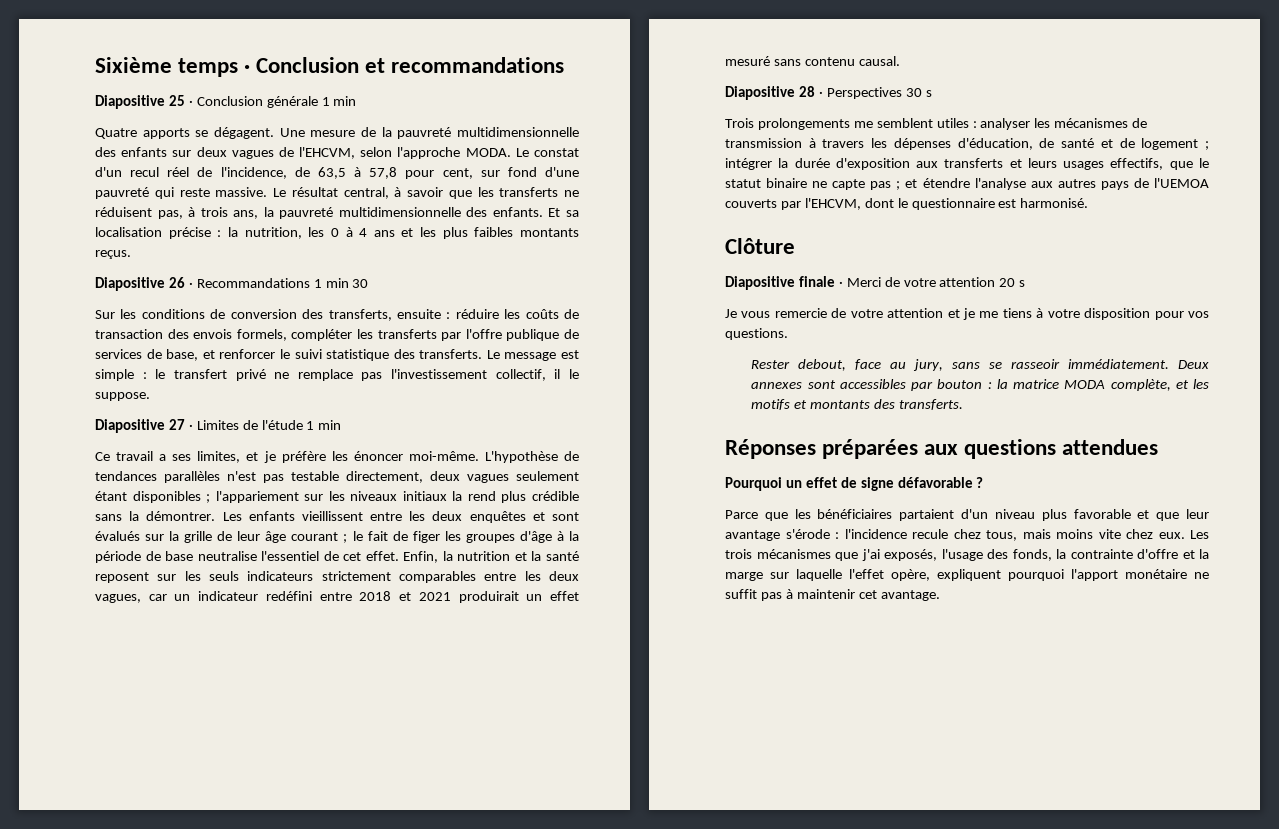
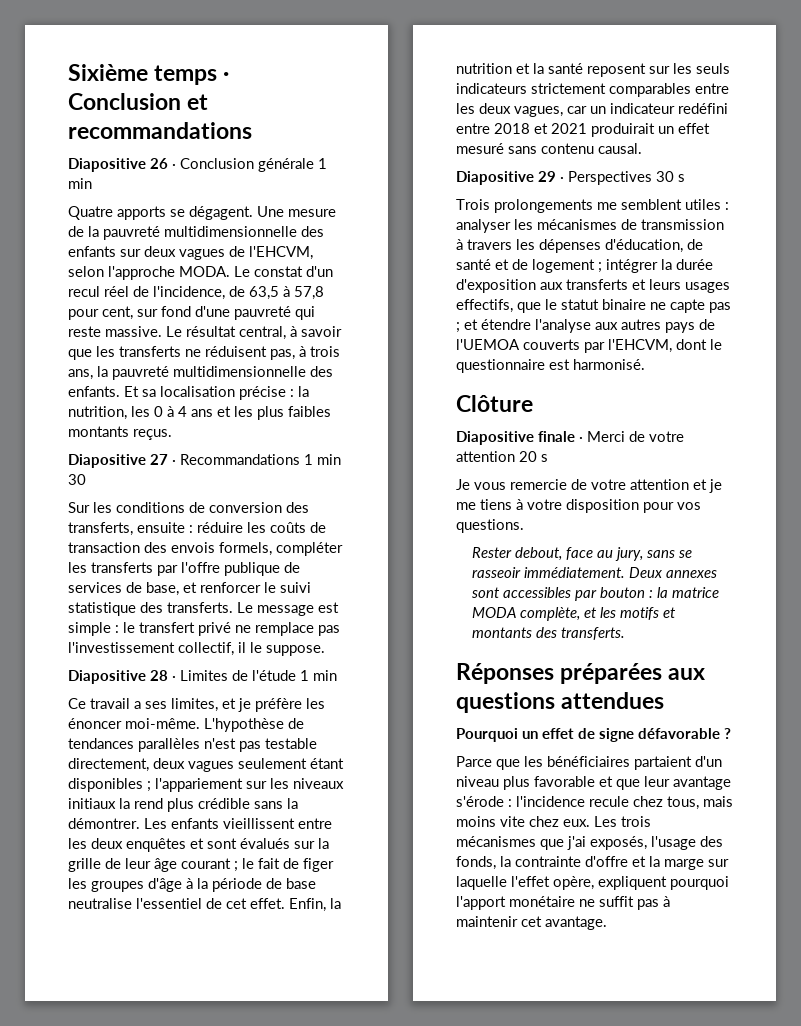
- Diapositive 25 · Conclusion générale 1 min
+ Diapositive 26 · Conclusion générale 1 min
- Diapositive 26 · Recommandations 1 min 30
+ Diapositive 27 · Recommandations 1 min 30
- Diapositive 27 · Limites de l'étude 1 min
+ Diapositive 28 · Limites de l'étude 1 min
- Diapositive 28 · Perspectives 30 s
+ Diapositive 29 · Perspectives 30 s

